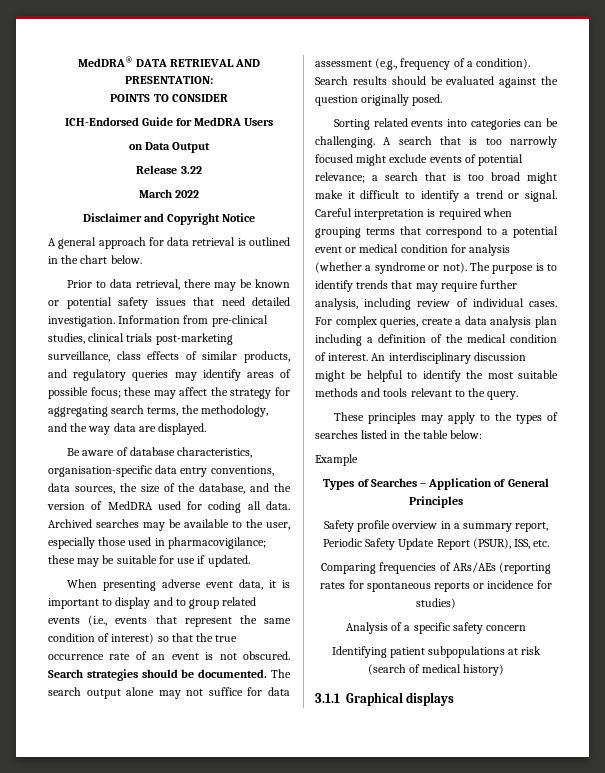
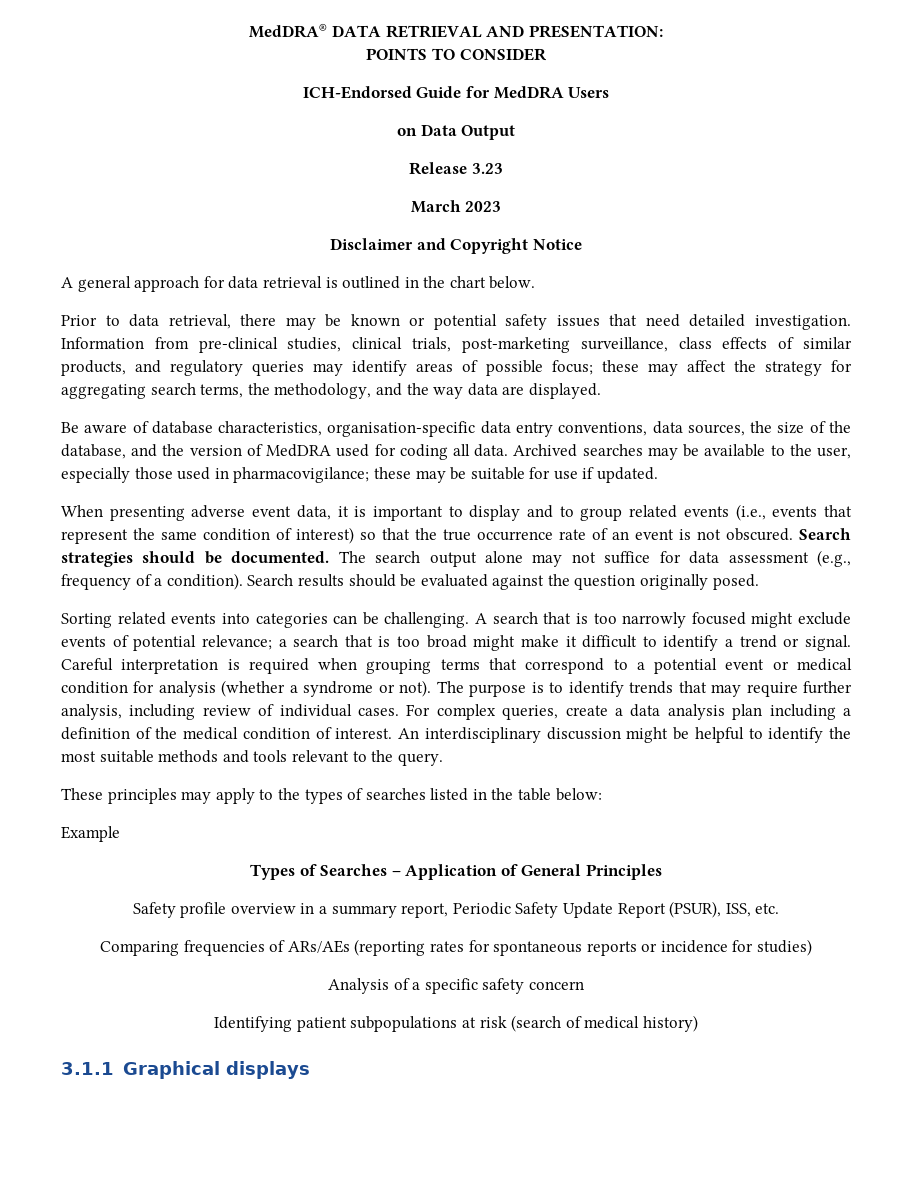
- Release 3.22
+ Release 3.23
- March 2022
+ March 2023
- Information from pre-clinical studies, clinical trials post-marketing surveillance, class effects of similar products, and regulatory queries may identify areas of possible focus; these may affect the strategy for aggregating search terms, the methodology, and the way data are displayed.
+ Information from pre-clinical studies, clinical trials, post-marketing surveillance, class effects of similar products, and regulatory queries may identify areas of possible focus; these may affect the strategy for aggregating search terms, the methodology, and the way data are displayed.

